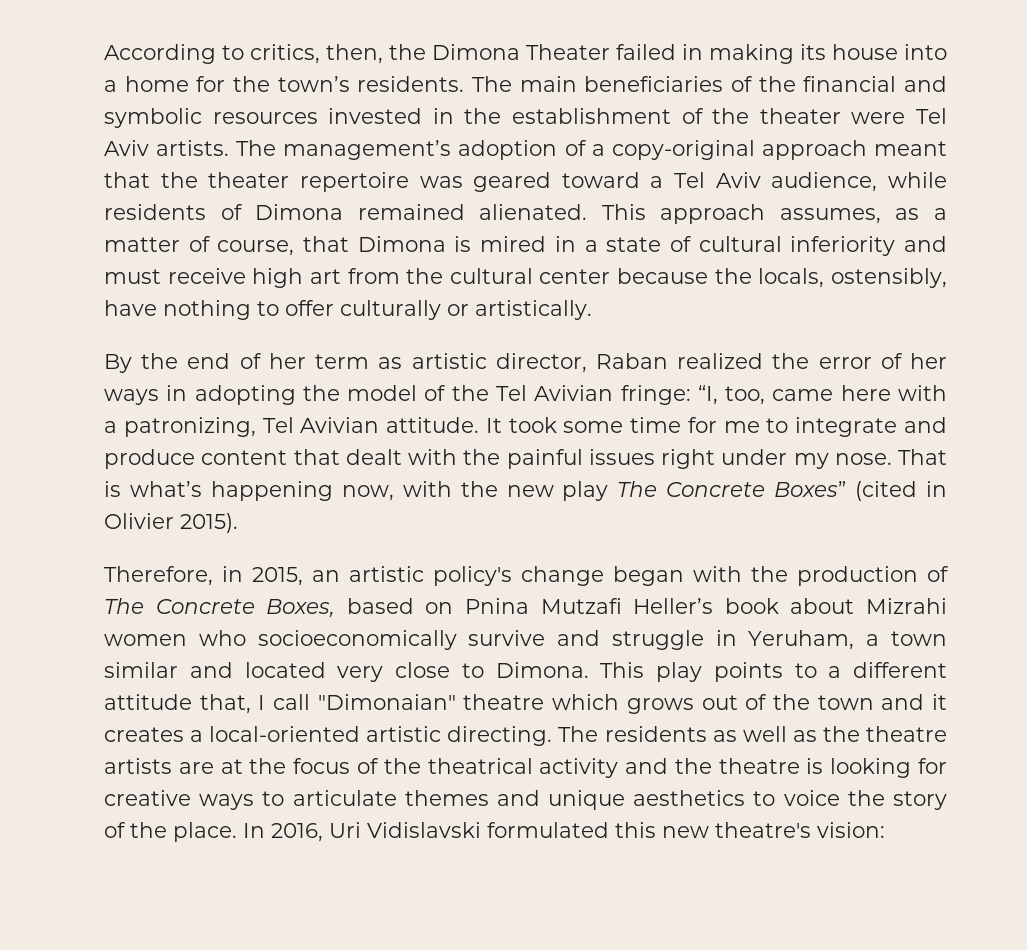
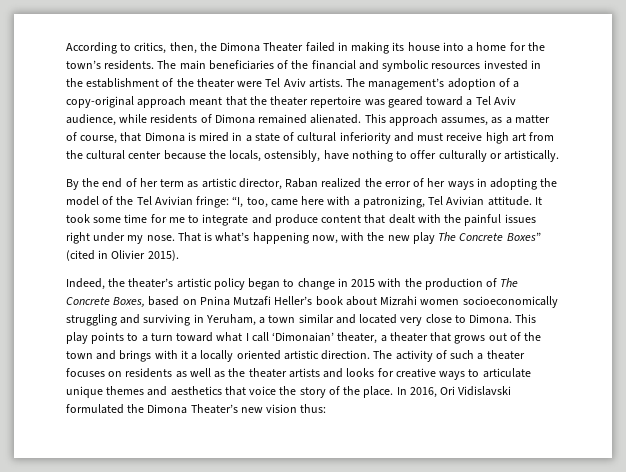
- Therefore, in 2015, an artistic policy's change began with the production of The Concrete Boxes, based on Pnina Mutzafi Heller’s book about Mizrahi women who socioeconomically survive and struggle in Yeruham, a town similar and located very close to Dimona.
+ Indeed, the theater’s artistic policy began to change in 2015 with the production of The Concrete Boxes, based on Pnina Mutzafi Heller’s book about Mizrahi women socioeconomically struggling and surviving in Yeruham, a town similar and located very close to Dimona.
- This play points to a different attitude that, I call "Dimonaian" theatre which grows out of the town and it creates a local-oriented artistic directing. The residents as well as the theatre artists are at the focus of the theatrical activity and the theatre is looking for creative ways to articulate themes and unique aesthetics to voice the story of the place.
+ This play points to a turn toward what I call ‘Dimonaian’ theater, a theater that grows out of the town and brings with it a locally oriented artistic direction. The activity of such a theater focuses on residents as well as the theater artists and looks for creative ways to articulate unique themes and aesthetics that voice the story of the place.
- In 2016, Uri Vidislavski formulated this new theatre's vision:
+ In 2016, Ori Vidislavski formulated the Dimona Theater’s new vision thus:

